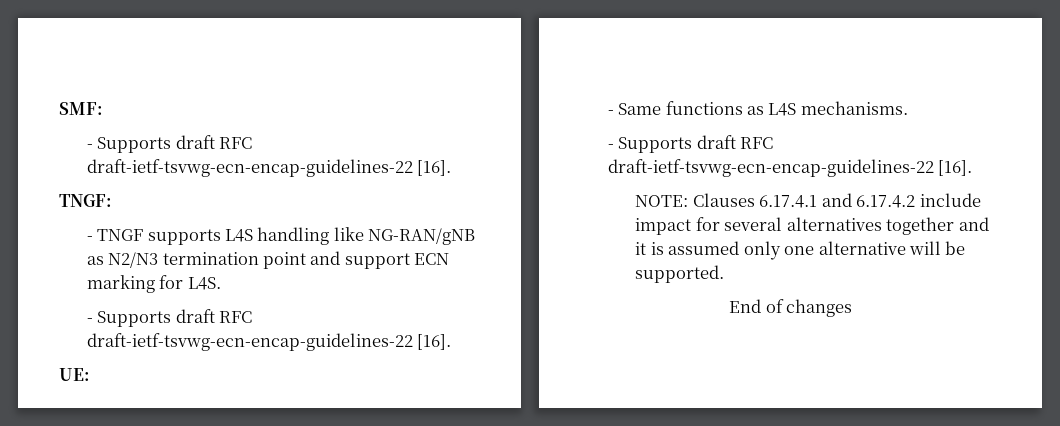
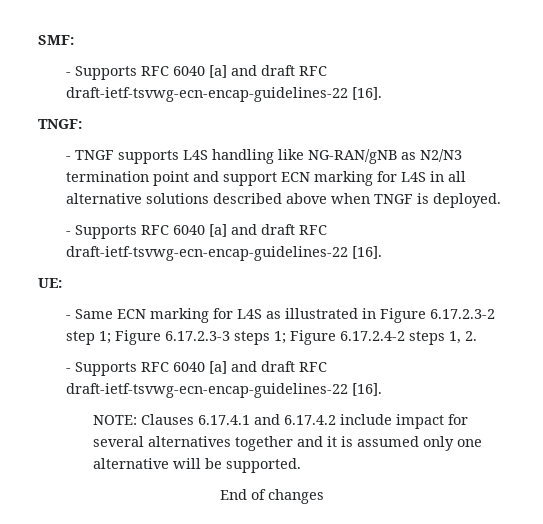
  SMF:
- - Supports draft RFC draft-ietf-tsvwg-ecn-encap-guidelines-22 [16].
+ - Supports RFC 6040 [a] and draft RFC draft-ietf-tsvwg-ecn-encap-guidelines-22 [16].
- - TNGF supports L4S handling like NG-RAN/gNB as N2/N3 termination point and support ECN marking for L4S.
- - Supports draft RFC draft-ietf-tsvwg-ecn-encap-guidelines-22 [16].
+ - TNGF supports L4S handling like NG-RAN/gNB as N2/N3 termination point and support ECN marking for L4S in all alternative solutions described above when TNGF is deployed.
+ - Supports RFC 6040 [a] and draft RFC draft-ietf-tsvwg-ecn-encap-guidelines-22 [16].
- - Same functions as L4S mechanisms.
- - Supports draft RFC draft-ietf-tsvwg-ecn-encap-guidelines-22 [16].
+ - Same ECN marking for L4S as illustrated in Figure 6.17.2.3-2 step 1; Figure 6.17.2.3-3 steps 1; Figure 6.17.2.4-2 steps 1, 2.
+ - Supports RFC 6040 [a] and draft RFC draft-ietf-tsvwg-ecn-encap-guidelines-22 [16].

